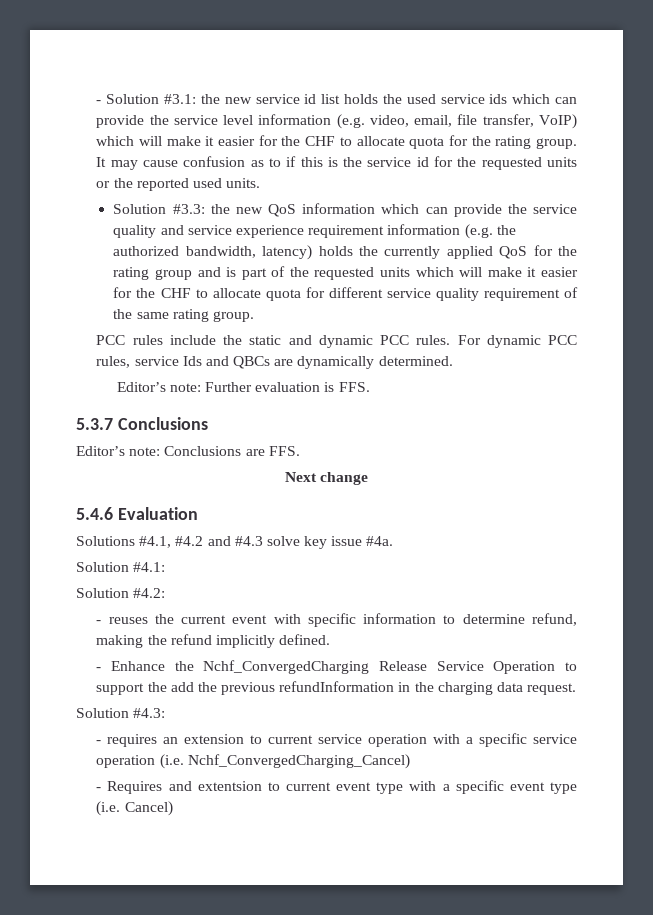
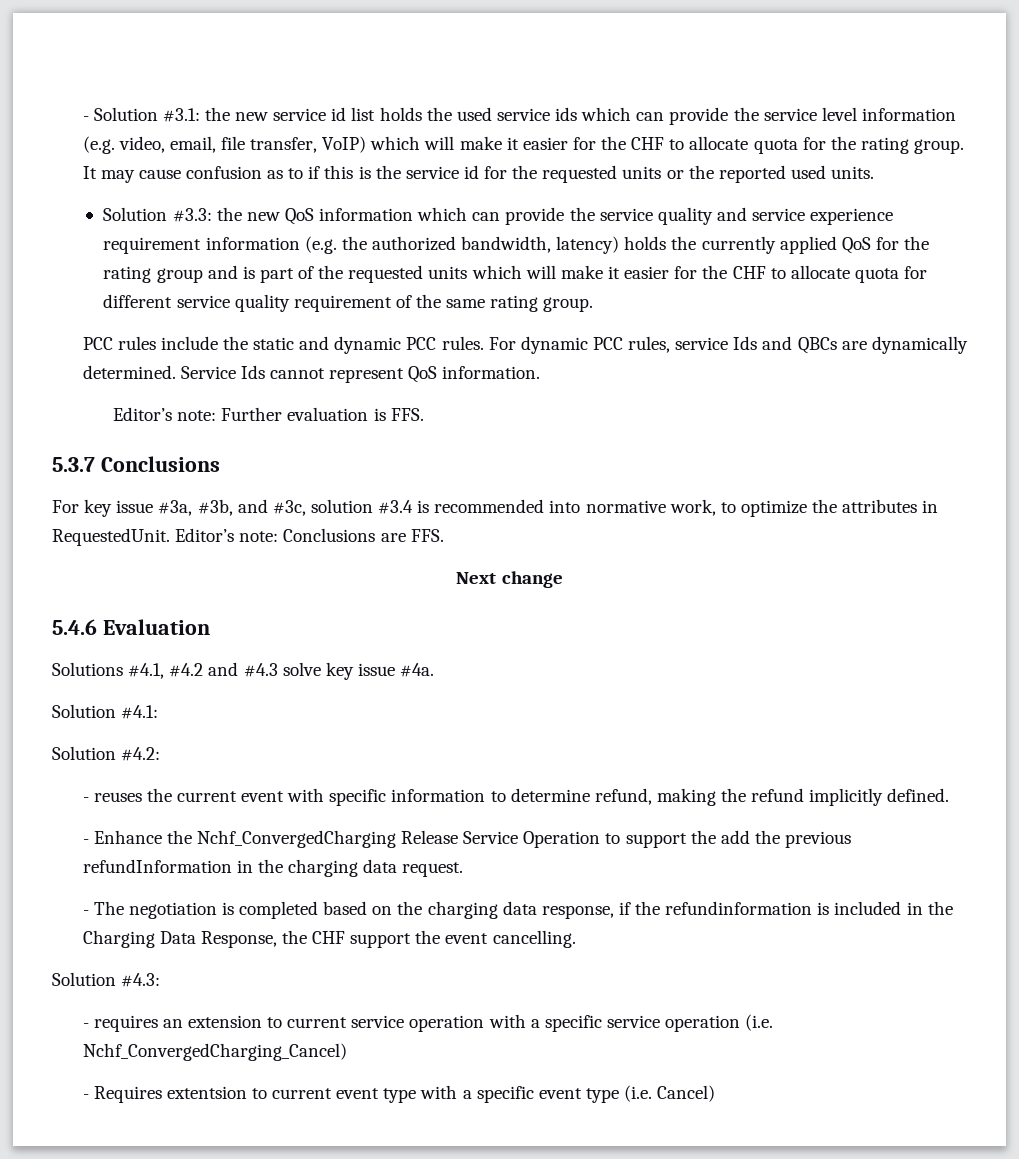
+ Service Ids cannot represent QoS information.
+ For key issue #3a, #3b, and #3c, solution #3.4 is recommended into normative work, to optimize the attributes in RequestedUnit.
+ - The negotiation is completed based on the charging data response, if the refundinformation is included in the Charging Data Response, the CHF support the event cancelling.
- - Requires and extentsion to current event type with a specific event type (i.e. Cancel)
+ - Requires extentsion to current event type with a specific event type (i.e. Cancel)

